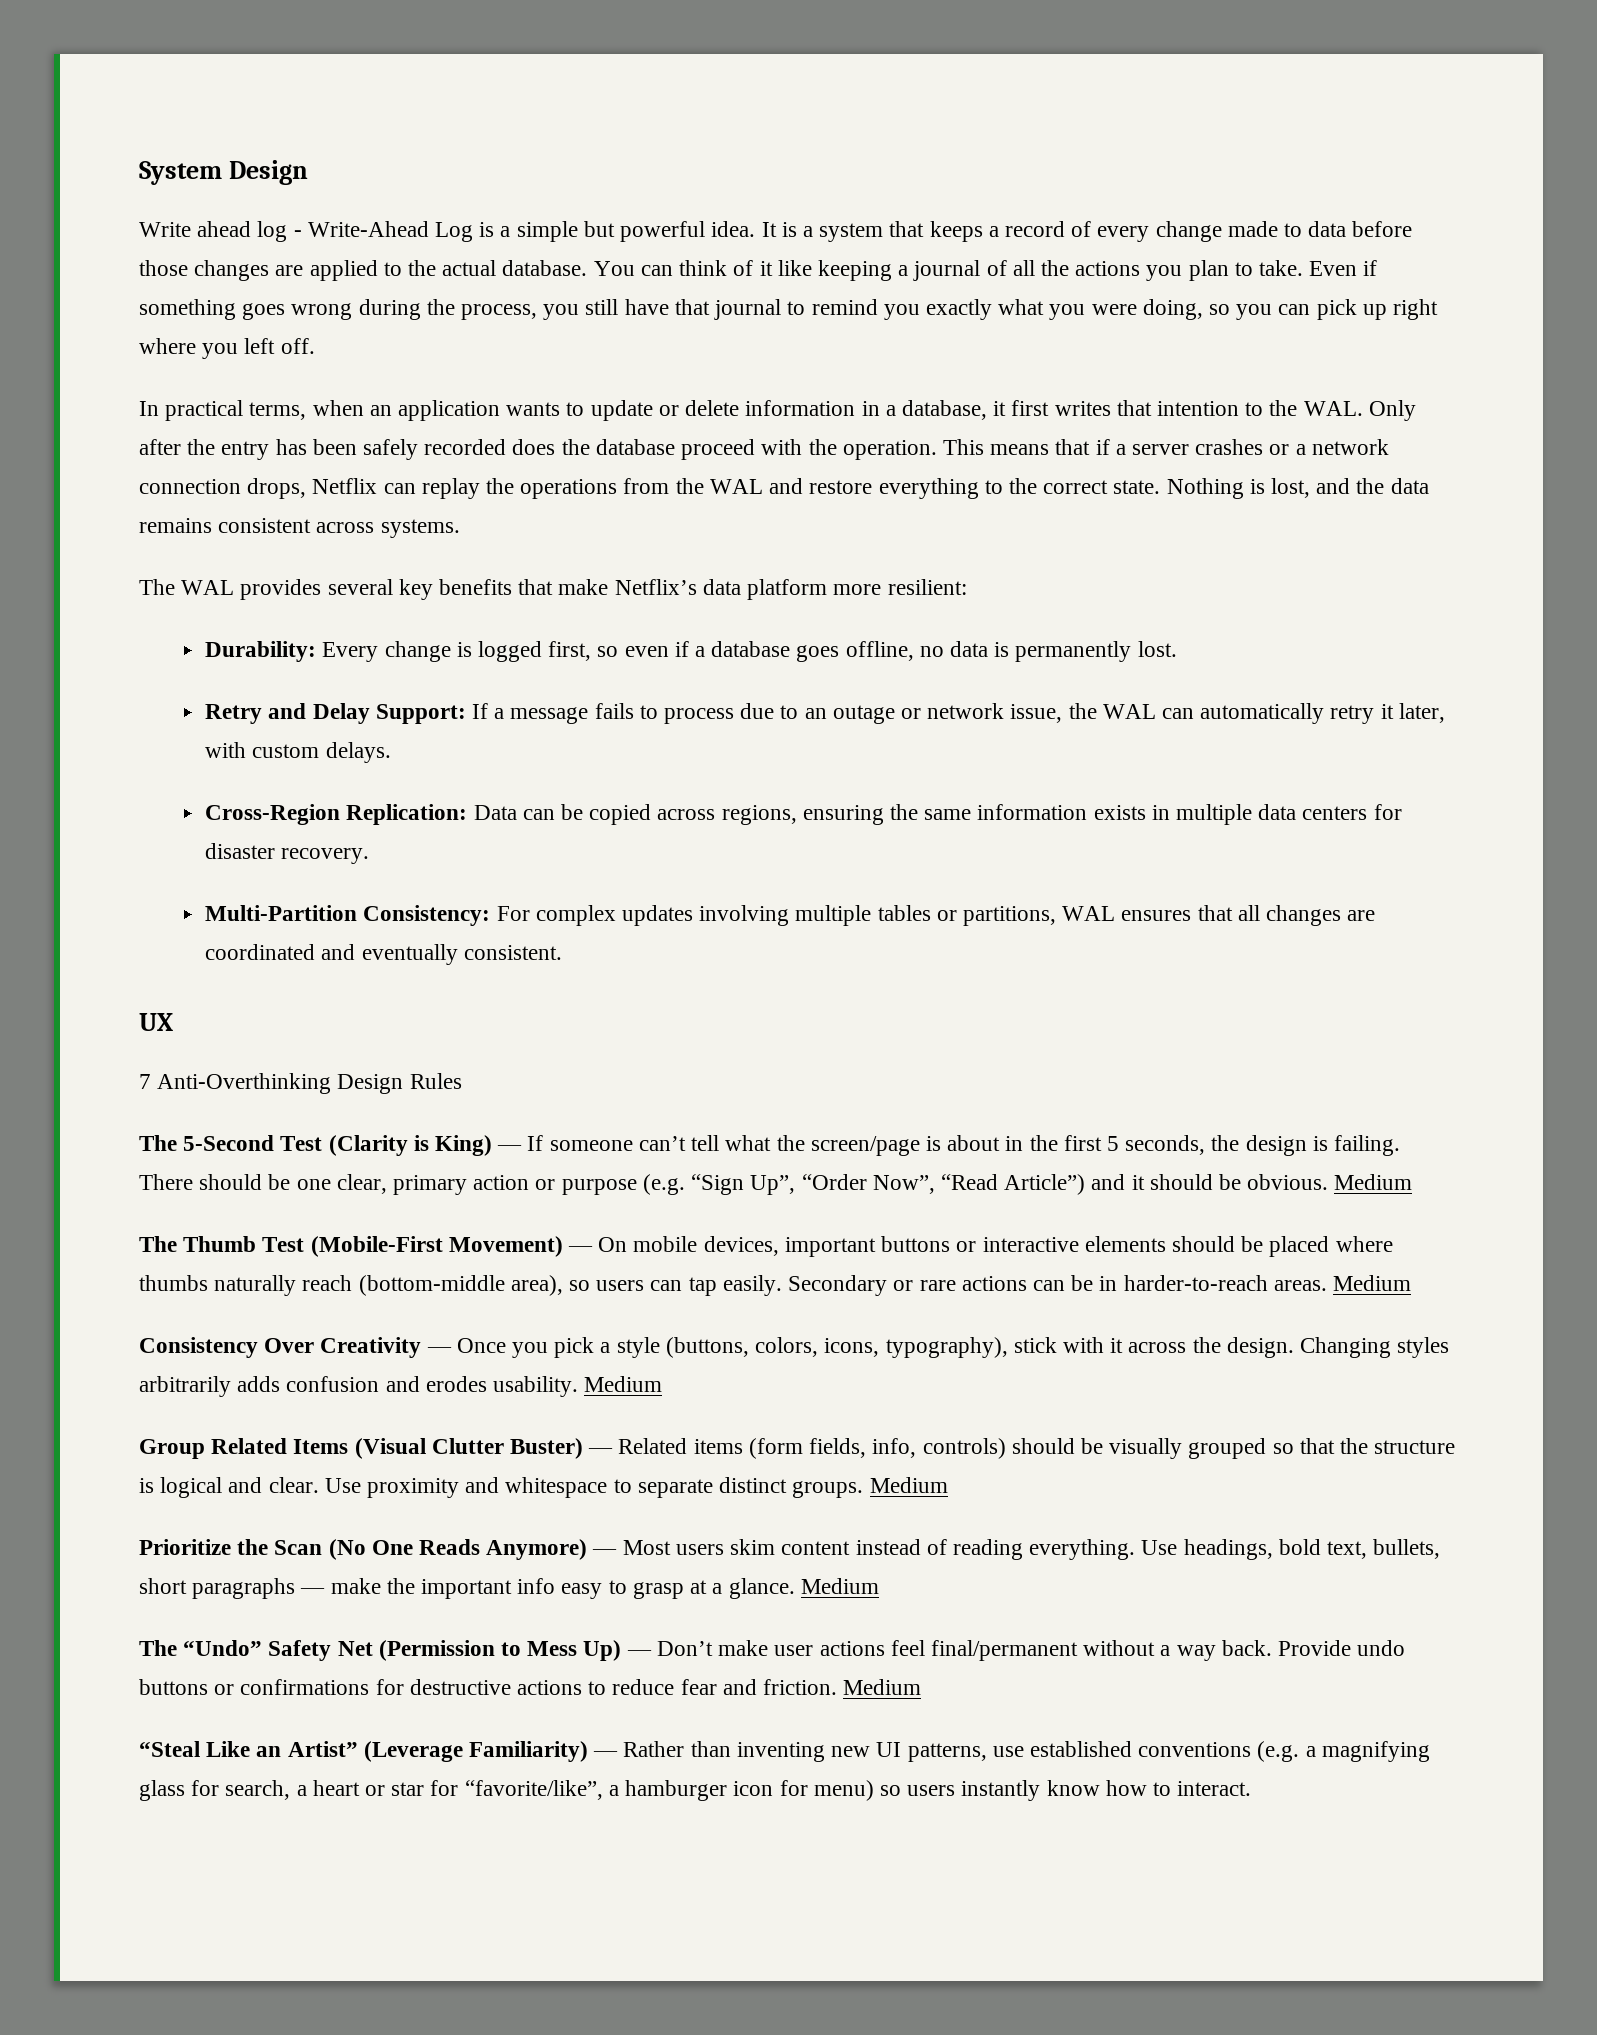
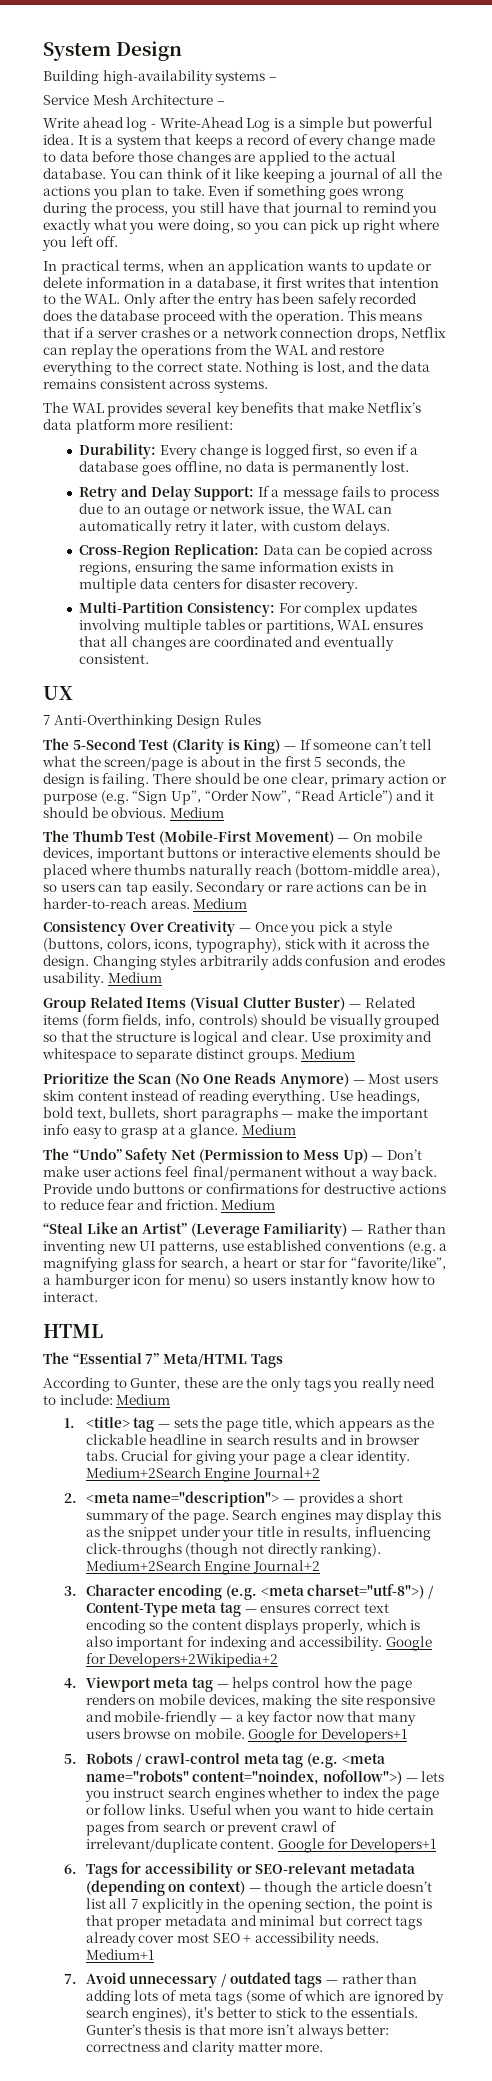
+ Building high-availability systems –
+ Service Mesh Architecture –
+ HTML
+ The “Essential 7” Meta/HTML Tags
+ According to Gunter, these are the only tags you really need to include: Medium
+ 1. <title> tag — sets the page title, which appears as the clickable headline in search results and in browser tabs. Crucial for giving your page a clear identity. Medium+2Search Engine Journal+2
+ 2. <meta name="description"> — provides a short summary of the page. Search engines may display this as the snippet under your title in results, influencing click-throughs (though not directly ranking). Medium+2Search Engine Journal+2
+ 3. Character encoding (e.g. <meta charset="utf-8">) / Content-Type meta tag — ensures correct text encoding so the content displays properly, which is also important for indexing and accessibility. Google for Developers+2Wikipedia+2
+ 4. Viewport meta tag — helps control how the page renders on mobile devices, making the site responsive and mobile-friendly — a key factor now that many users browse on mobile. Google for Developers+1
+ 5. Robots / crawl-control meta tag (e.g. <meta name="robots" content="noindex, nofollow">) — lets you instruct search engines whether to index the page or follow links. Useful when you want to hide certain pages from search or prevent crawl of irrelevant/duplicate content. Google for Developers+1
+ 6. Tags for accessibility or SEO-relevant metadata (depending on context) — though the article doesn’t list all 7 explicitly in the opening section, the point is that proper metadata and minimal but correct tags already cover most SEO + accessibility needs. Medium+1
+ 7. Avoid unnecessary / outdated tags — rather than adding lots of meta tags (some of which are ignored by search engines), it's better to stick to the essentials. Gunter’s thesis is that more isn’t always better: correctness and clarity matter more.

